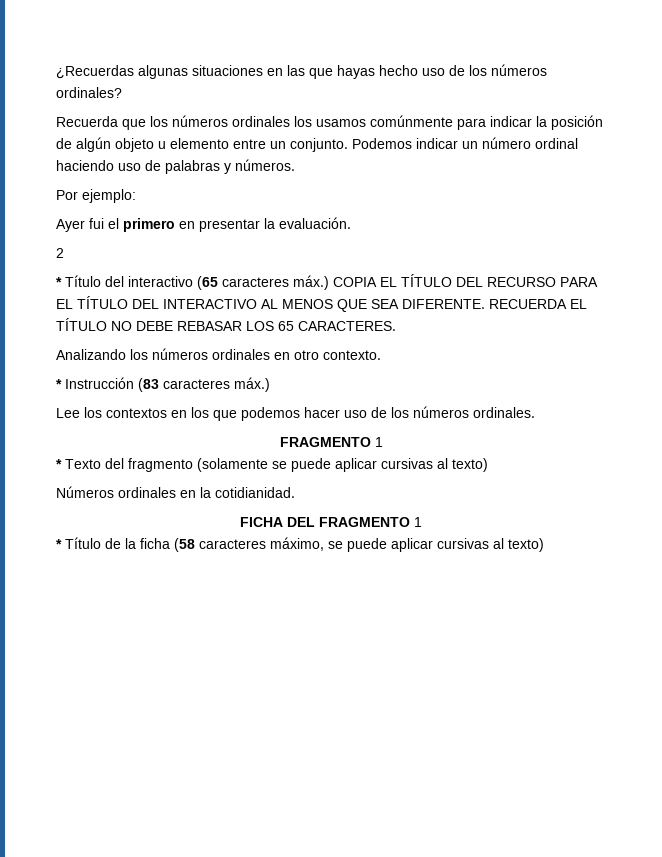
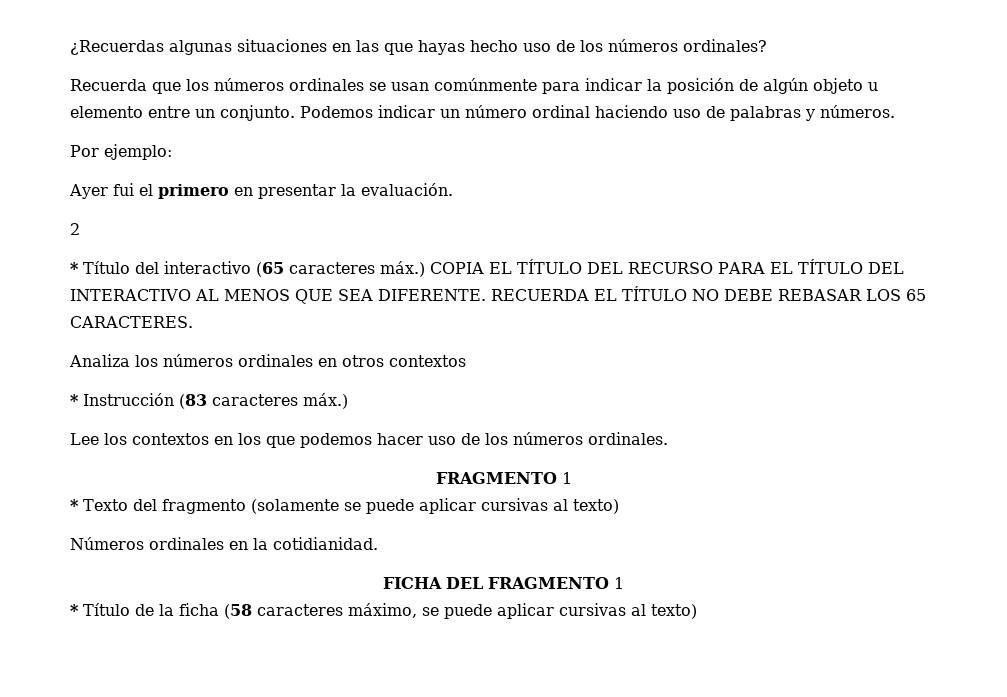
- Recuerda que los números ordinales los usamos comúnmente para indicar la posición de algún objeto u elemento entre un conjunto.
+ Recuerda que los números ordinales se usan comúnmente para indicar la posición de algún objeto u elemento entre un conjunto.
- Analizando los números ordinales en otro contexto.
+ Analiza los números ordinales en otros contextos

